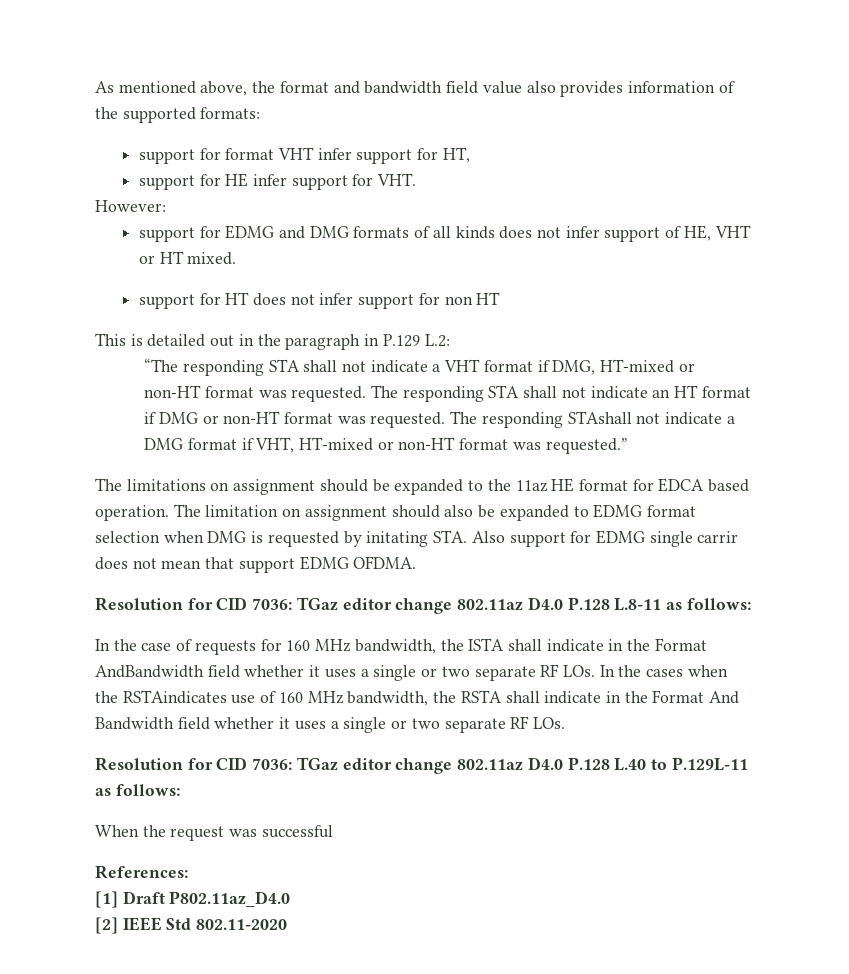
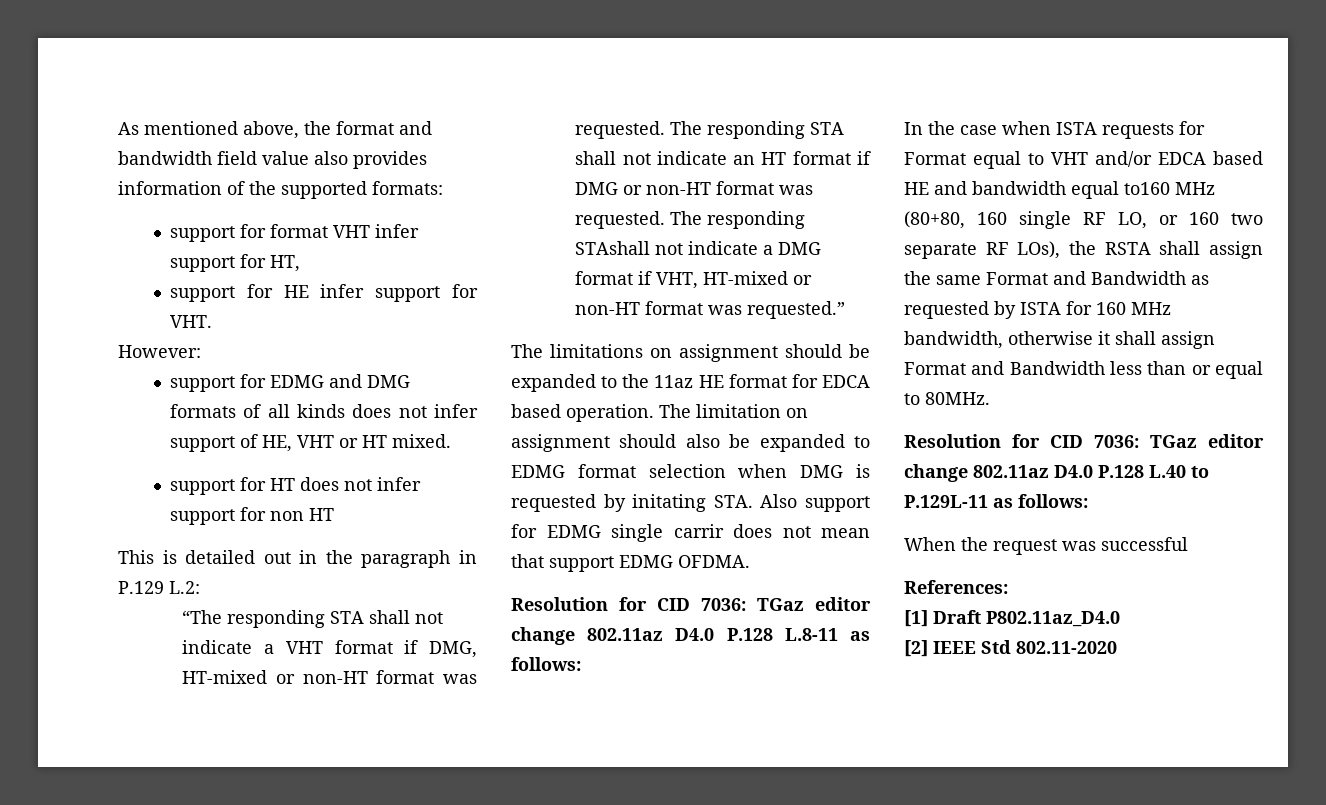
- In the case of requests for 160 MHz bandwidth, the ISTA shall indicate in the Format AndBandwidth field whether it uses a single or two separate RF LOs. In the cases when the RSTAindicates use of 160 MHz bandwidth, the RSTA shall indicate in the Format And Bandwidth field whether it uses a single or two separate RF LOs.
+ In the case when ISTA requests for Format equal to VHT and/or EDCA based HE and bandwidth equal to160 MHz (80+80, 160 single RF LO, or 160 two separate RF LOs), the RSTA shall assign the same Format and Bandwidth as requested by ISTA for 160 MHz bandwidth, otherwise it shall assign Format and Bandwidth less than or equal to 80MHz.

